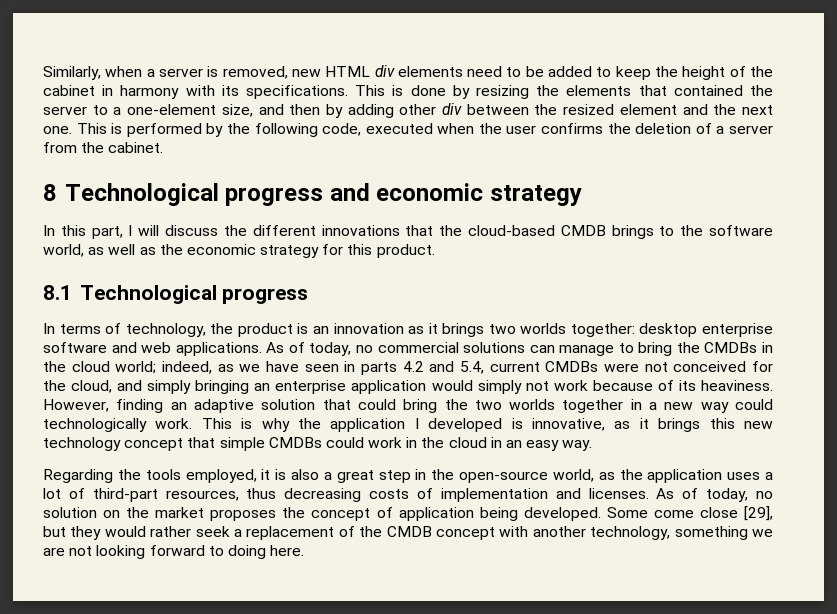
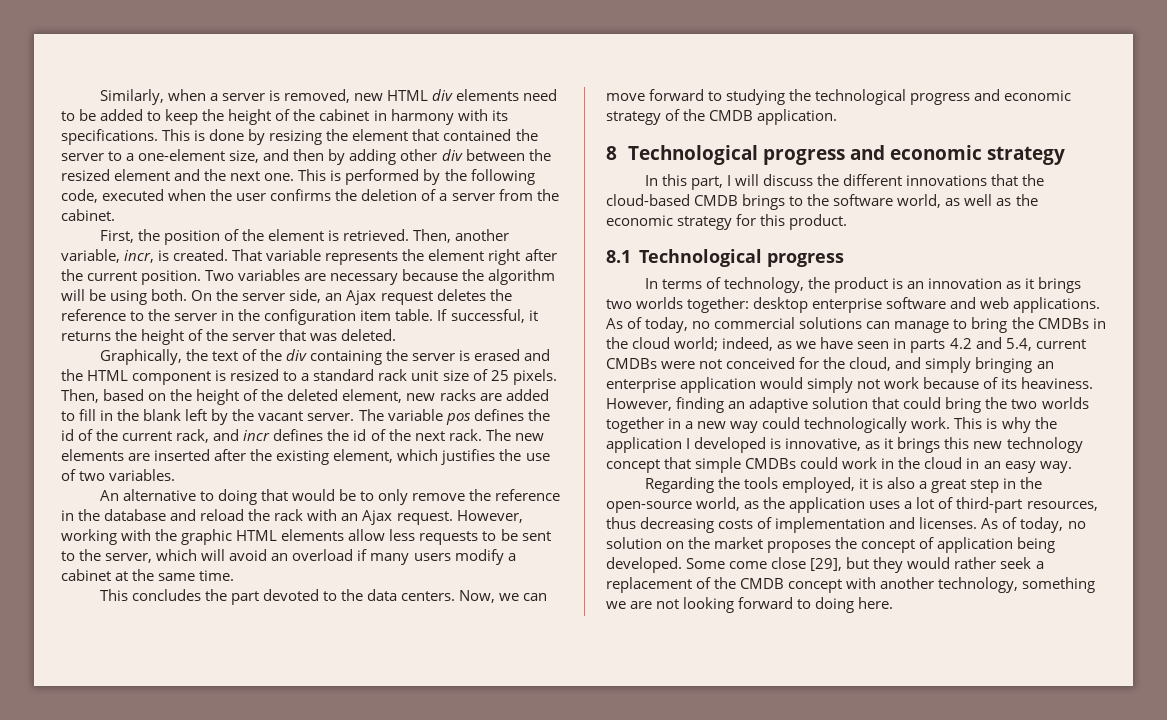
- This is done by resizing the elements that contained the server to a one-element size, and then by adding other div between the resized element and the next one.
+ This is done by resizing the element that contained the server to a one-element size, and then by adding other div between the resized element and the next one.
+ First, the position of the element is retrieved. Then, another variable, incr, is created. That variable represents the element right after the current position. Two variables are necessary because the algorithm will be using both. On the server side, an Ajax request deletes the reference to the server in the configuration item table. If successful, it returns the height of the server that was deleted.
+ Graphically, the text of the div containing the server is erased and the HTML component is resized to a standard rack unit size of 25 pixels. Then, based on the height of the deleted element, new racks are added to fill in the blank left by the vacant server. The variable pos defines the id of the current rack, and incr defines the id of the next rack. The new elements are inserted after the existing element, which justifies the use of two variables.
+ An alternative to doing that would be to only remove the reference in the database and reload the rack with an Ajax request. However, working with the graphic HTML elements allow less requests to be sent to the server, which will avoid an overload if many users modify a cabinet at the same time.
+ This concludes the part devoted to the data centers. Now, we can move forward to studying the technological progress and economic strategy of the CMDB application.

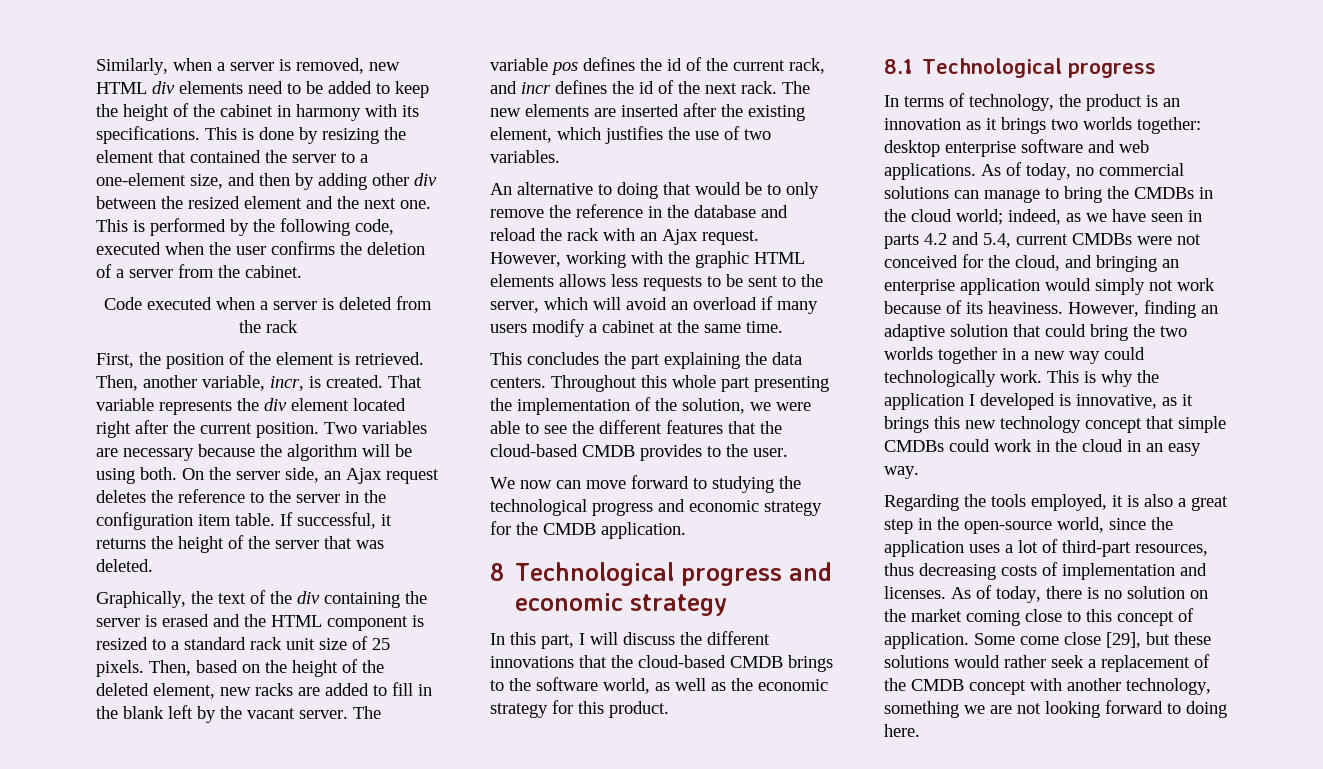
+ Code executed when a server is deleted from the rack
- That variable represents the element right after the current position.
+ That variable represents the div element located right after the current position.
- However, working with the graphic HTML elements allow less requests to be sent to the server, which will avoid an overload if many users modify a cabinet at the same time.
+ However, working with the graphic HTML elements allows less requests to be sent to the server, which will avoid an overload if many users modify a cabinet at the same time.
- This concludes the part devoted to the data centers.
+ This concludes the part explaining the data centers.
- Now, we can move forward to studying the technological progress and economic strategy of the CMDB application.
+ Throughout this whole part presenting the implementation of the solution, we were able to see the different features that the cloud-based CMDB provides to the user.
+ We now can move forward to studying the technological progress and economic strategy for the CMDB application.
- As of today, no commercial solutions can manage to bring the CMDBs in the cloud world; indeed, as we have seen in parts 4.2 and 5.4, current CMDBs were not conceived for the cloud, and simply bringing an enterprise application would simply not work because of its heaviness.
+ As of today, no commercial solutions can manage to bring the CMDBs in the cloud world; indeed, as we have seen in parts 4.2 and 5.4, current CMDBs were not conceived for the cloud, and bringing an enterprise application would simply not work because of its heaviness.
- Regarding the tools employed, it is also a great step in the open-source world, as the application uses a lot of third-part resources, thus decreasing costs of implementation and licenses.
+ Regarding the tools employed, it is also a great step in the open-source world, since the application uses a lot of third-part resources, thus decreasing costs of implementation and licenses.
- As of today, no solution on the market proposes the concept of application being developed.
+ As of today, there is no solution on the market coming close to this concept of application.
- Some come close [29], but they would rather seek a replacement of the CMDB concept with another technology, something we are not looking forward to doing here.
+ Some come close [29], but these solutions would rather seek a replacement of the CMDB concept with another technology, something we are not looking forward to doing here.

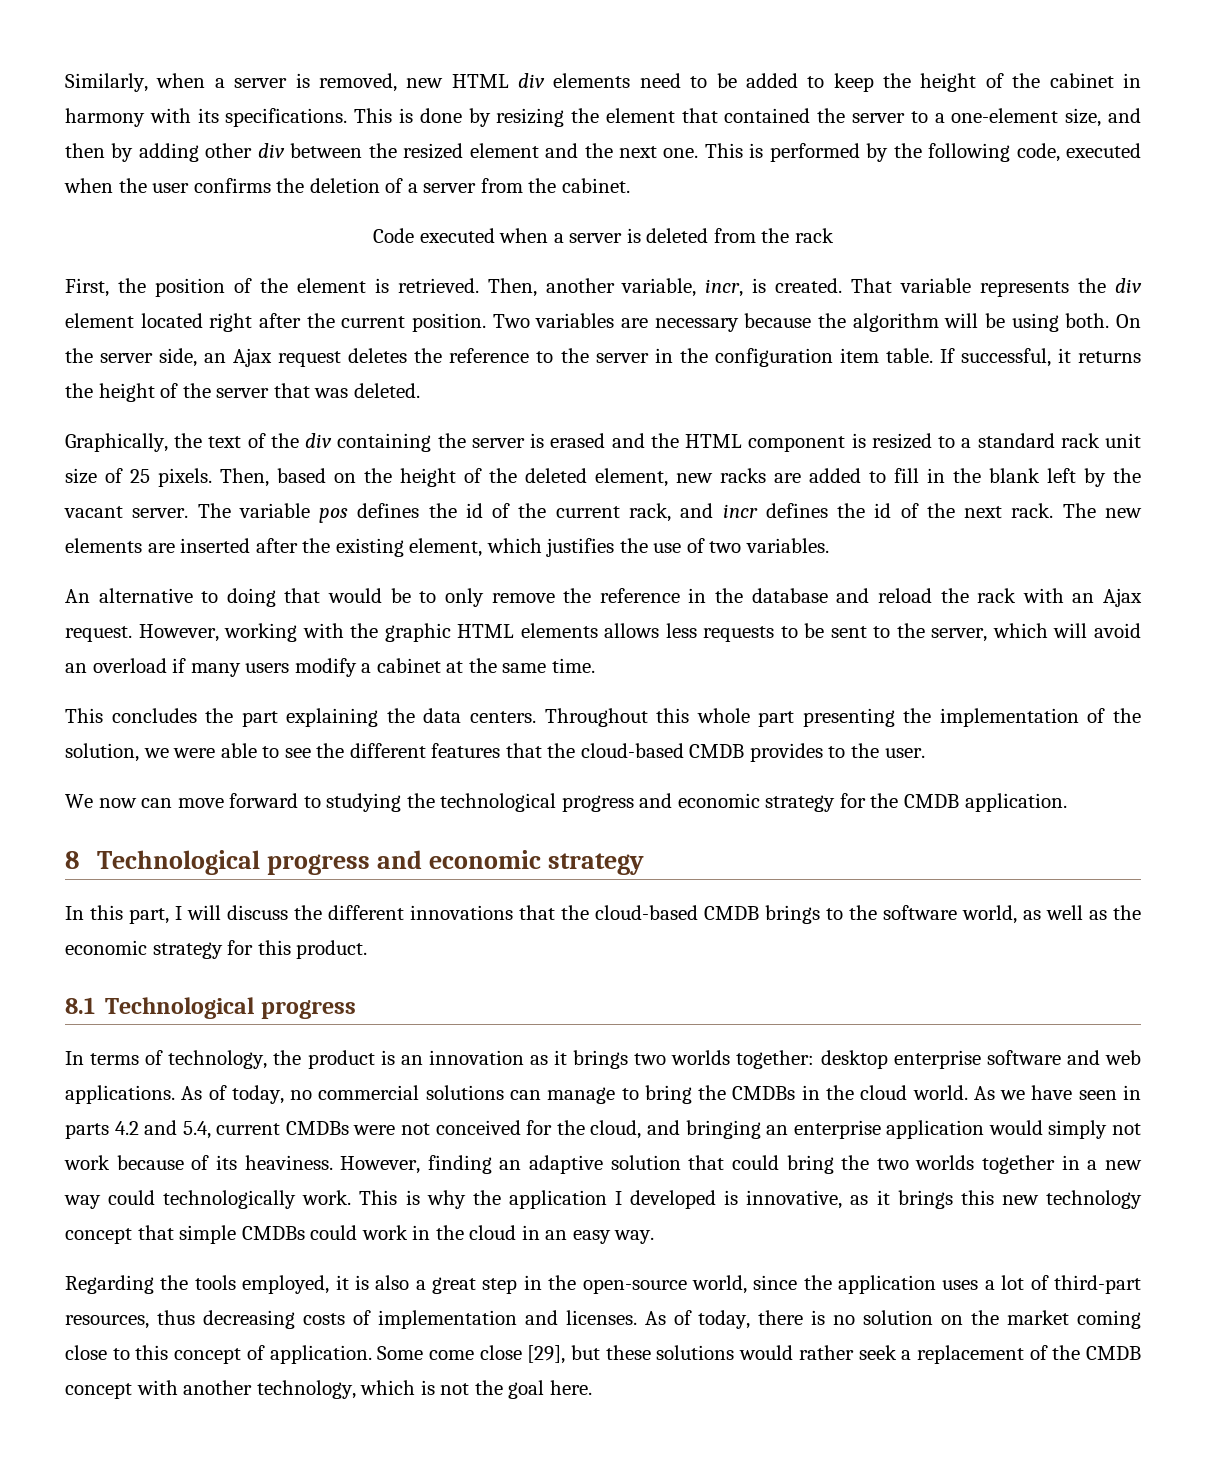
- As of today, no commercial solutions can manage to bring the CMDBs in the cloud world; indeed, as we have seen in parts 4.2 and 5.4, current CMDBs were not conceived for the cloud, and bringing an enterprise application would simply not work because of its heaviness.
+ As of today, no commercial solutions can manage to bring the CMDBs in the cloud world. As we have seen in parts 4.2 and 5.4, current CMDBs were not conceived for the cloud, and bringing an enterprise application would simply not work because of its heaviness.
- Some come close [29], but these solutions would rather seek a replacement of the CMDB concept with another technology, something we are not looking forward to doing here.
+ Some come close [29], but these solutions would rather seek a replacement of the CMDB concept with another technology, which is not the goal here.

